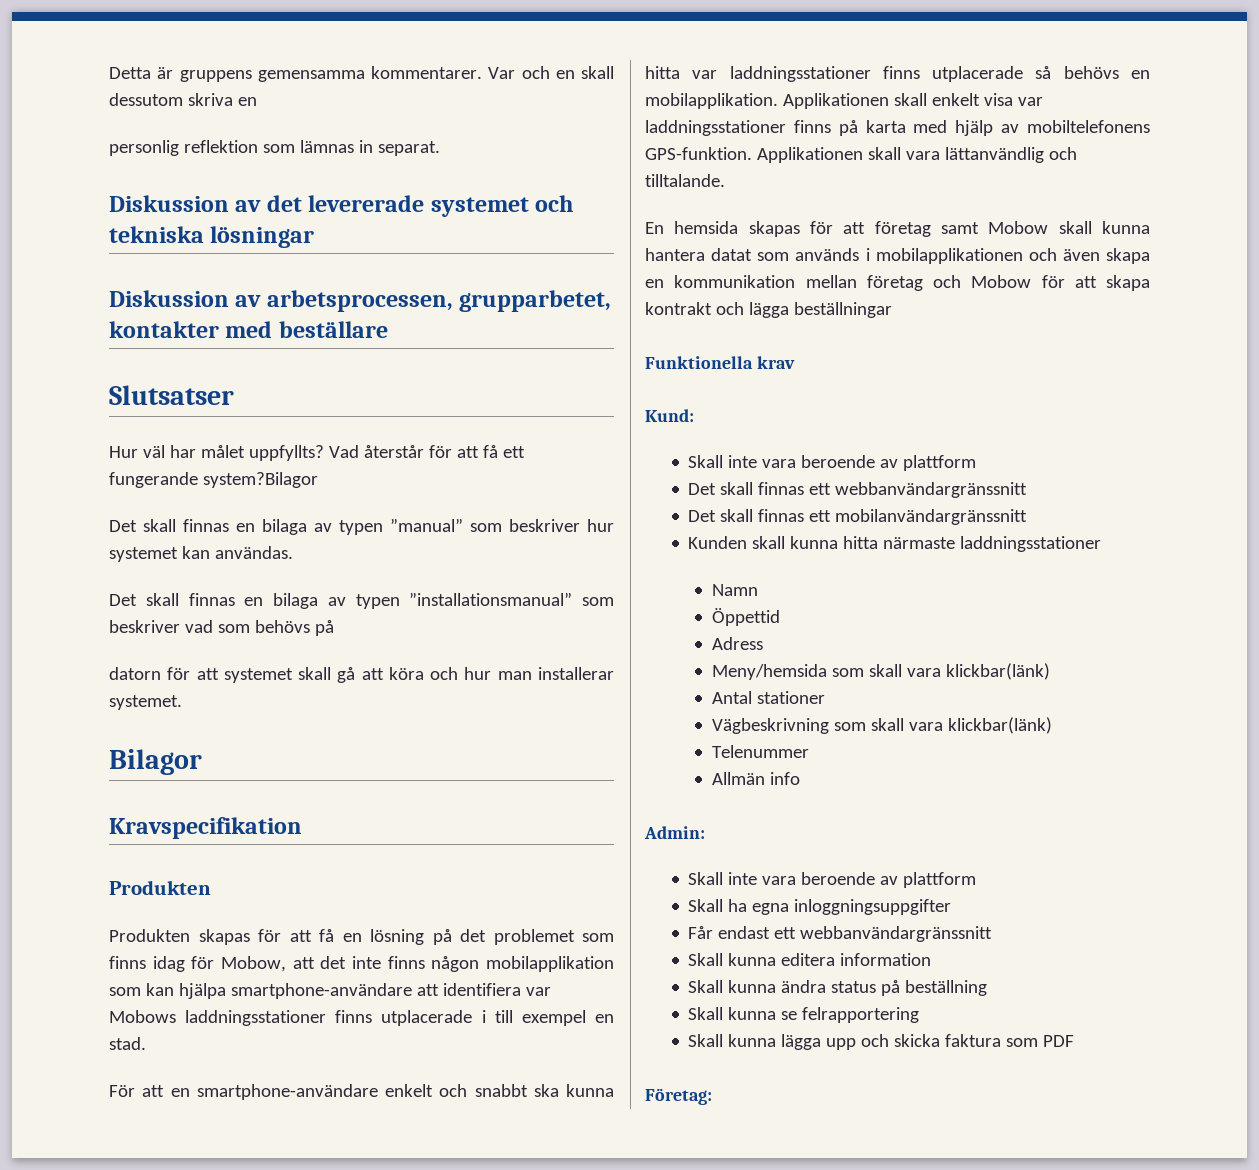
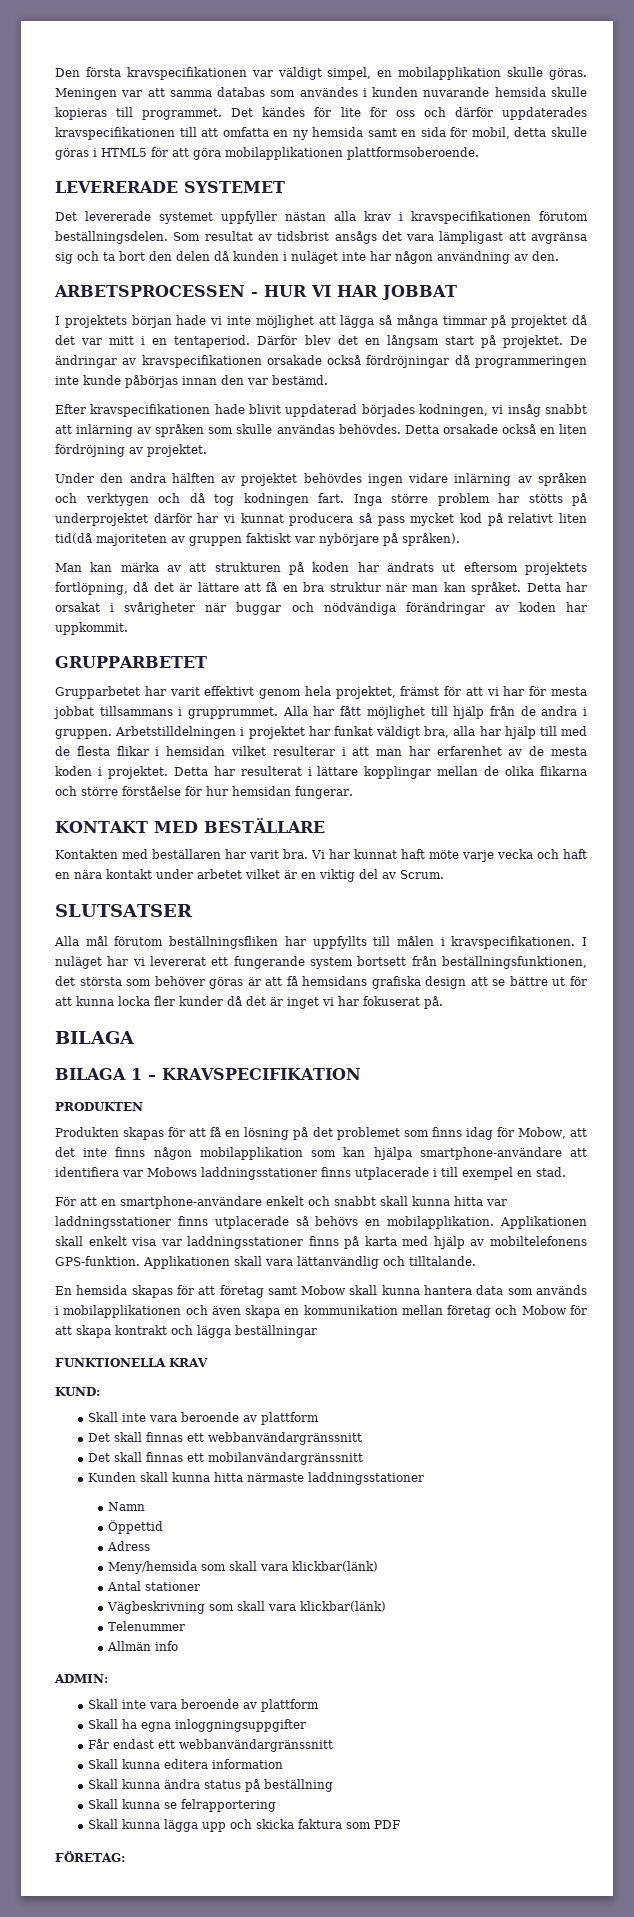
- Detta är gruppens gemensamma kommentarer. Var och en skall dessutom skriva en
- personlig reflektion som lämnas in separat.
- Diskussion av det levererade systemet och tekniska lösningar
- Diskussion av arbetsprocessen, grupparbetet, kontakter med beställare
- Slutsatser
- Hur väl har målet uppfyllts? Vad återstår för att få ett fungerande system?Bilagor
- Det skall finnas en bilaga av typen ”manual” som beskriver hur systemet kan användas.
- Det skall finnas en bilaga av typen ”installationsmanual” som beskriver vad som behövs på
- datorn för att systemet skall gå att köra och hur man installerar systemet.
- Bilagor
- Kravspecifikation
- Produkten
+ Den första kravspecifikationen var väldigt simpel, en mobilapplikation skulle göras. Meningen var att samma databas som användes i kunden nuvarande hemsida skulle kopieras till programmet. Det kändes för lite för oss och därför uppdaterades kravspecifikationen till att omfatta en ny hemsida samt en sida för mobil, detta skulle göras i HTML5 för att göra mobilapplikationen plattformsoberoende.
+ LEVERERADE SYSTEMET
+ Det levererade systemet uppfyller nästan alla krav i kravspecifikationen förutom beställningsdelen. Som resultat av tidsbrist ansågs det vara lämpligast att avgränsa sig och ta bort den delen då kunden i nuläget inte har någon användning av den.
+ ARBETSPROCESSEN - HUR VI HAR JOBBAT
+ I projektets början hade vi inte möjlighet att lägga så många timmar på projektet då det var mitt i en tentaperiod. Därför blev det en långsam start på projektet. De ändringar av kravspecifikationen orsakade också fördröjningar då programmeringen inte kunde påbörjas innan den var bestämd.
+ Efter kravspecifikationen hade blivit uppdaterad börjades kodningen, vi insåg snabbt att inlärning av språken som skulle användas behövdes. Detta orsakade också en liten fördröjning av projektet.
+ Under den andra hälften av projektet behövdes ingen vidare inlärning av språken och verktygen och då tog kodningen fart. Inga större problem har stötts på underprojektet därför har vi kunnat producera så pass mycket kod på relativt liten tid(då majoriteten av gruppen faktiskt var nybörjare på språken).
+ Man kan märka av att strukturen på koden har ändrats ut eftersom projektets fortlöpning, då det är lättare att få en bra struktur när man kan språket. Detta har orsakat i svårigheter när buggar och nödvändiga förändringar av koden har uppkommit.
+ GRUPPARBETET
+ Grupparbetet har varit effektivt genom hela projektet, främst för att vi har för mesta jobbat tillsammans i grupprummet. Alla har fått möjlighet till hjälp från de andra i gruppen. Arbetstilldelningen i projektet har funkat väldigt bra, alla har hjälp till med de flesta flikar i hemsidan vilket resulterar i att man har erfarenhet av de mesta koden i projektet. Detta har resulterat i lättare kopplingar mellan de olika flikarna och större förståelse för hur hemsidan fungerar.
+ KONTAKT MED BESTÄLLARE
+ Kontakten med beställaren har varit bra. Vi har kunnat haft möte varje vecka och haft en nära kontakt under arbetet vilket är en viktig del av Scrum.
+ SLUTSATSER
+ Alla mål förutom beställningsfliken har uppfyllts till målen i kravspecifikationen. I nuläget har vi levererat ett fungerande system bortsett från beställningsfunktionen, det största som behöver göras är att få hemsidans grafiska design att se bättre ut för att kunna locka fler kunder då det är inget vi har fokuserat på.
+ BILAGA
+ BILAGA 1 – KRAVSPECIFIKATION
+ PRODUKTEN
- För att en smartphone-användare enkelt och snabbt ska kunna hitta var laddningsstationer finns utplacerade så behövs en mobilapplikation.
+ För att en smartphone-användare enkelt och snabbt skall kunna hitta var laddningsstationer finns utplacerade så behövs en mobilapplikation.
- En hemsida skapas för att företag samt Mobow skall kunna hantera datat som används i mobilapplikationen och även skapa en kommunikation mellan företag och Mobow för att skapa kontrakt och lägga beställningar
+ En hemsida skapas för att företag samt Mobow skall kunna hantera data som används i mobilapplikationen och även skapa en kommunikation mellan företag och Mobow för att skapa kontrakt och lägga beställningar
- Funktionella krav
- Kund:
+ FUNKTIONELLA KRAV
+ KUND:
- Admin:
+ ADMIN:
- Företag:
+ FÖRETAG:

